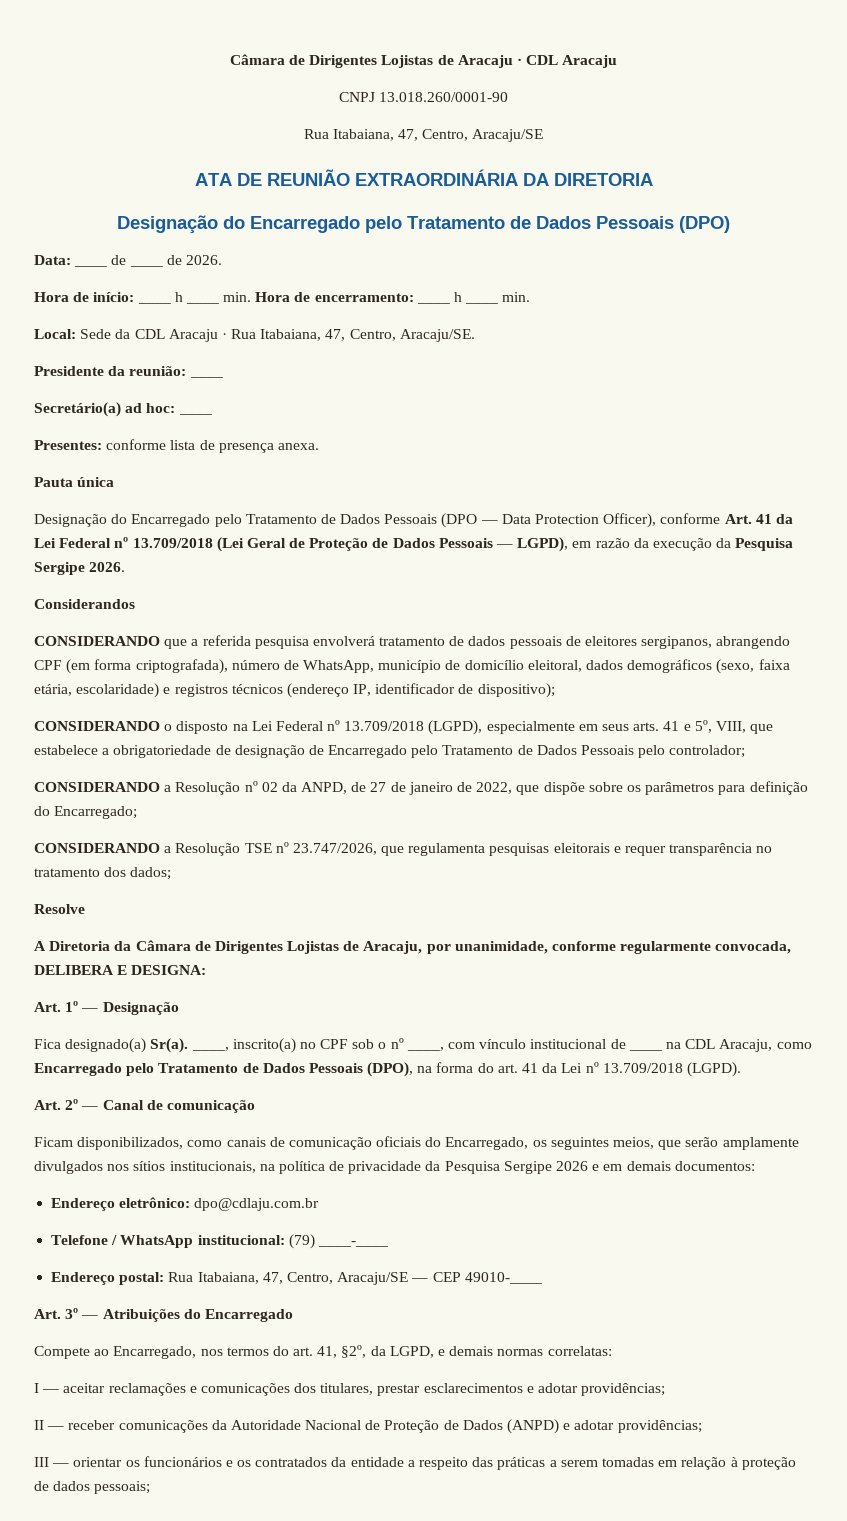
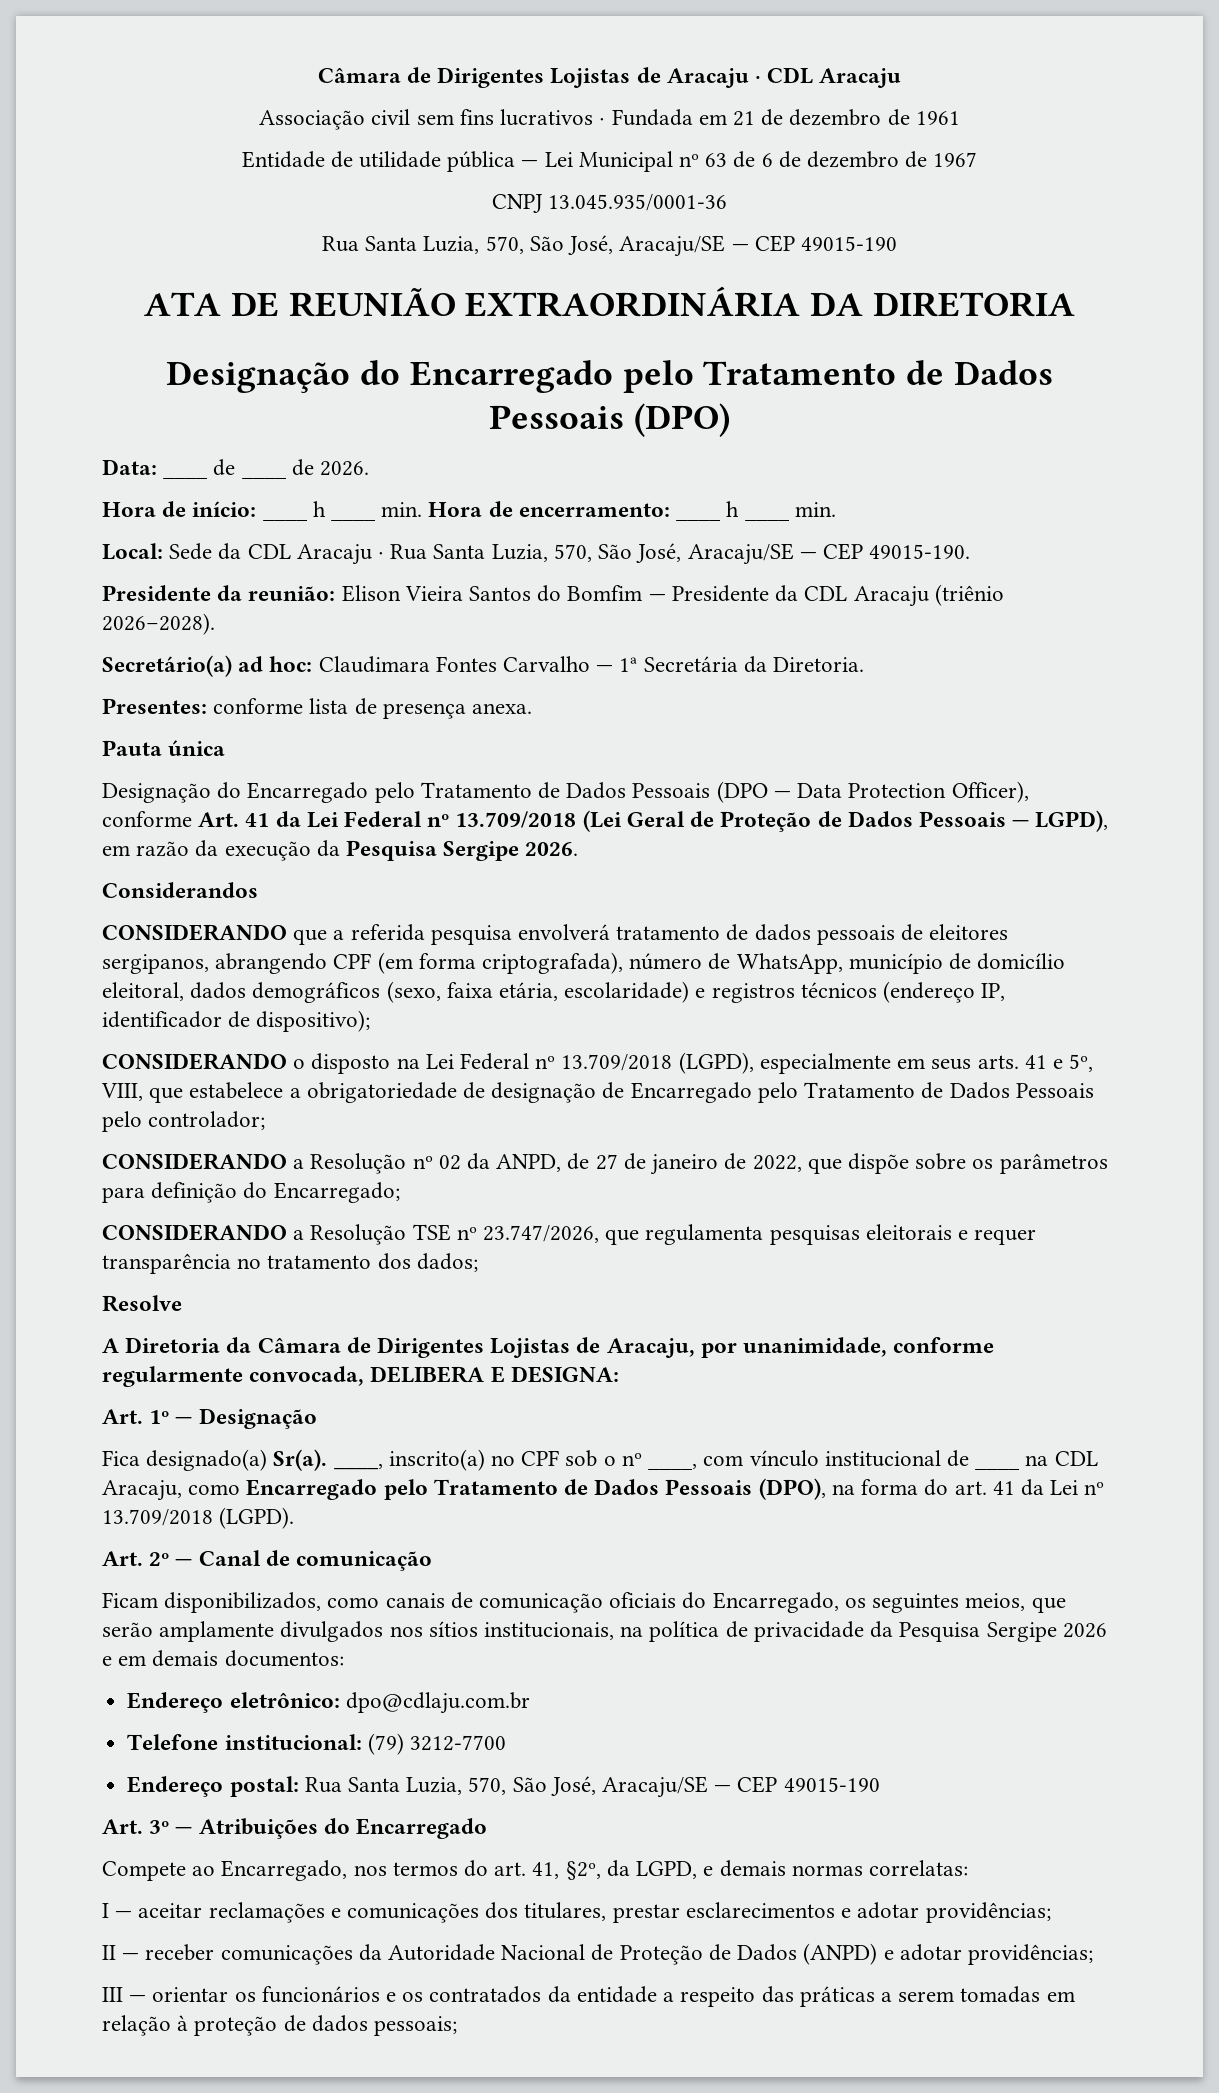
+ Associação civil sem fins lucrativos · Fundada em 21 de dezembro de 1961
+ Entidade de utilidade pública — Lei Municipal nº 63 de 6 de dezembro de 1967
- CNPJ 13.018.260/0001-90
- Rua Itabaiana, 47, Centro, Aracaju/SE
+ CNPJ 13.045.935/0001-36
+ Rua Santa Luzia, 570, São José, Aracaju/SE — CEP 49015-190
- Local: Sede da CDL Aracaju · Rua Itabaiana, 47, Centro, Aracaju/SE.
- Presidente da reunião: ____
- Secretário(a) ad hoc: ____
+ Local: Sede da CDL Aracaju · Rua Santa Luzia, 570, São José, Aracaju/SE — CEP 49015-190.
+ Presidente da reunião: Elison Vieira Santos do Bomfim — Presidente da CDL Aracaju (triênio 2026–2028).
+ Secretário(a) ad hoc: Claudimara Fontes Carvalho — 1ª Secretária da Diretoria.
- Telefone / WhatsApp institucional: (79) ____-____
+ Telefone institucional: (79) 3212-7700
- Endereço postal: Rua Itabaiana, 47, Centro, Aracaju/SE — CEP 49010-____
+ Endereço postal: Rua Santa Luzia, 570, São José, Aracaju/SE — CEP 49015-190

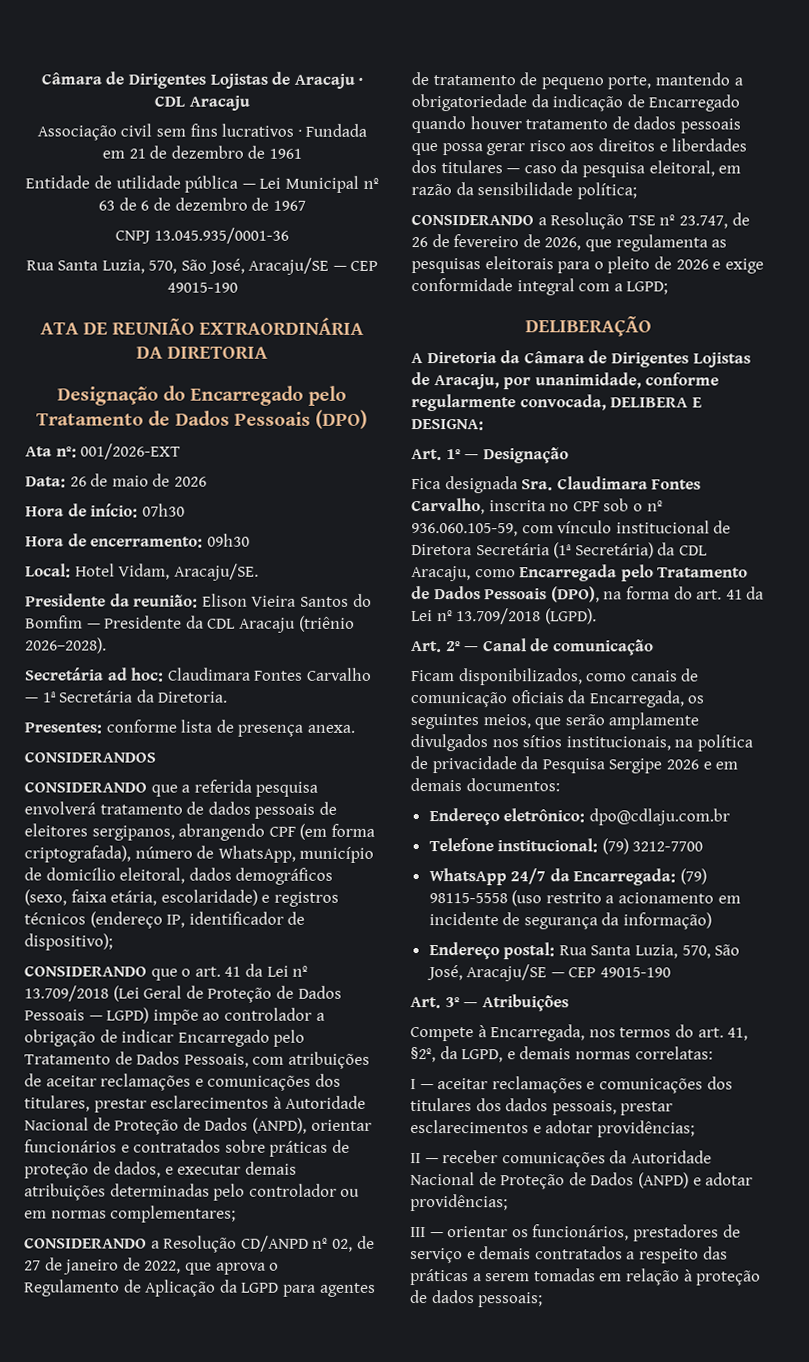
- Data: ____ de ____ de 2026.
- Hora de início: ____ h ____ min. Hora de encerramento: ____ h ____ min.
- Local: Sede da CDL Aracaju · Rua Santa Luzia, 570, São José, Aracaju/SE — CEP 49015-190.
+ Ata nº: 001/2026-EXT
+ Data: 26 de maio de 2026
+ Hora de início: 07h30
+ Hora de encerramento: 09h30
+ Local: Hotel Vidam, Aracaju/SE.
- Secretário(a) ad hoc: Claudimara Fontes Carvalho — 1ª Secretária da Diretoria.
+ Secretária ad hoc: Claudimara Fontes Carvalho — 1ª Secretária da Diretoria.
- Pauta única
- Designação do Encarregado pelo Tratamento de Dados Pessoais (DPO — Data Protection Officer), conforme Art. 41 da Lei Federal nº 13.709/2018 (Lei Geral de Proteção de Dados Pessoais — LGPD), em razão da execução da Pesquisa Sergipe 2026.
- Considerandos
+ CONSIDERANDOS
- CONSIDERANDO o disposto na Lei Federal nº 13.709/2018 (LGPD), especialmente em seus arts. 41 e 5º, VIII, que estabelece a obrigatoriedade de designação de Encarregado pelo Tratamento de Dados Pessoais pelo controlador;
- CONSIDERANDO a Resolução nº 02 da ANPD, de 27 de janeiro de 2022, que dispõe sobre os parâmetros para definição do Encarregado;
+ CONSIDERANDO que o art. 41 da Lei nº 13.709/2018 (Lei Geral de Proteção de Dados Pessoais — LGPD) impõe ao controlador a obrigação de indicar Encarregado pelo Tratamento de Dados Pessoais, com atribuições de aceitar reclamações e comunicações dos titulares, prestar esclarecimentos à Autoridade Nacional de Proteção de Dados (ANPD), orientar funcionários e contratados sobre práticas de proteção de dados, e executar demais atribuições determinadas pelo controlador ou em normas complementares;
+ CONSIDERANDO a Resolução CD/ANPD nº 02, de 27 de janeiro de 2022, que aprova o Regulamento de Aplicação da LGPD para agentes de tratamento de pequeno porte, mantendo a obrigatoriedade da indicação de Encarregado quando houver tratamento de dados pessoais que possa gerar risco aos direitos e liberdades dos titulares — caso da pesquisa eleitoral, em razão da sensibilidade política;
- CONSIDERANDO a Resolução TSE nº 23.747/2026, que regulamenta pesquisas eleitorais e requer transparência no tratamento dos dados;
- Resolve
+ CONSIDERANDO a Resolução TSE nº 23.747, de 26 de fevereiro de 2026, que regulamenta as pesquisas eleitorais para o pleito de 2026 e exige conformidade integral com a LGPD;
+ DELIBERAÇÃO
- Fica designado(a) Sr(a). ____, inscrito(a) no CPF sob o nº ____, com vínculo institucional de ____ na CDL Aracaju, como Encarregado pelo Tratamento de Dados Pessoais (DPO), na forma do art. 41 da Lei nº 13.709/2018 (LGPD).
+ Fica designada Sra. Claudimara Fontes Carvalho, inscrita no CPF sob o nº 936.060.105-59, com vínculo institucional de Diretora Secretária (1ª Secretária) da CDL Aracaju, como Encarregada pelo Tratamento de Dados Pessoais (DPO), na forma do art. 41 da Lei nº 13.709/2018 (LGPD).
- Ficam disponibilizados, como canais de comunicação oficiais do Encarregado, os seguintes meios, que serão amplamente divulgados nos sítios institucionais, na política de privacidade da Pesquisa Sergipe 2026 e em demais documentos:
+ Ficam disponibilizados, como canais de comunicação oficiais da Encarregada, os seguintes meios, que serão amplamente divulgados nos sítios institucionais, na política de privacidade da Pesquisa Sergipe 2026 e em demais documentos:
+ WhatsApp 24/7 da Encarregada: (79) 98115-5558 (uso restrito a acionamento em incidente de segurança da informação)
- Art. 3º — Atribuições do Encarregado
+ Art. 3º — Atribuições
- Compete ao Encarregado, nos termos do art. 41, §2º, da LGPD, e demais normas correlatas:
+ Compete à Encarregada, nos termos do art. 41, §2º, da LGPD, e demais normas correlatas:
- I — aceitar reclamações e comunicações dos titulares, prestar esclarecimentos e adotar providências;
+ I — aceitar reclamações e comunicações dos titulares dos dados pessoais, prestar esclarecimentos e adotar providências;
- III — orientar os funcionários e os contratados da entidade a respeito das práticas a serem tomadas em relação à proteção de dados pessoais;
+ III — orientar os funcionários, prestadores de serviço e demais contratados a respeito das práticas a serem tomadas em relação à proteção de dados pessoais;

